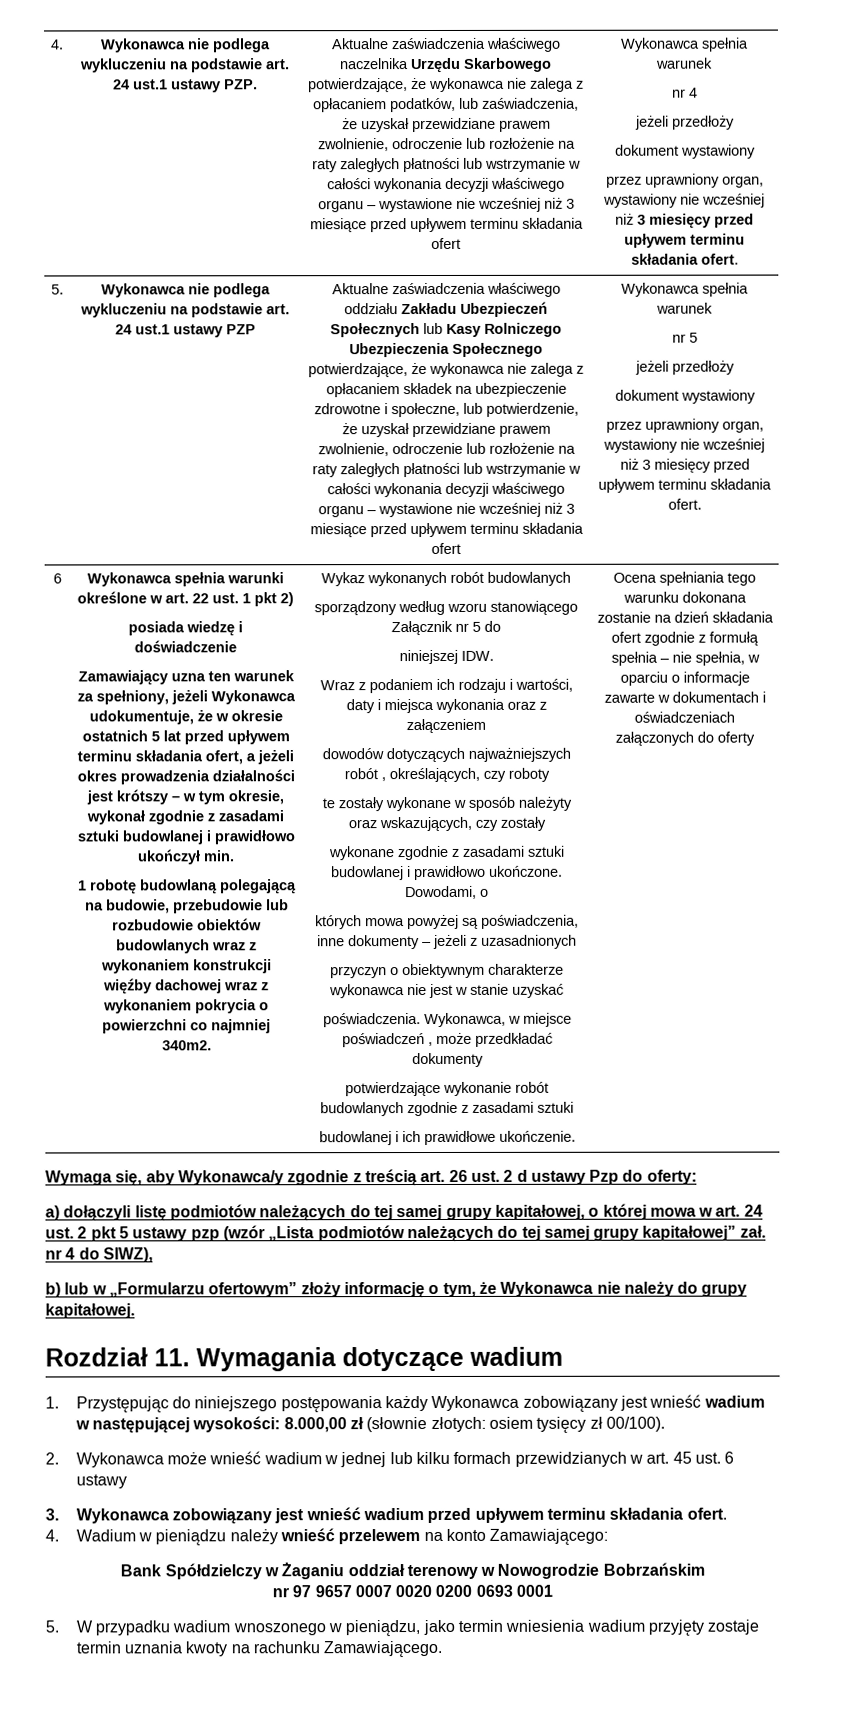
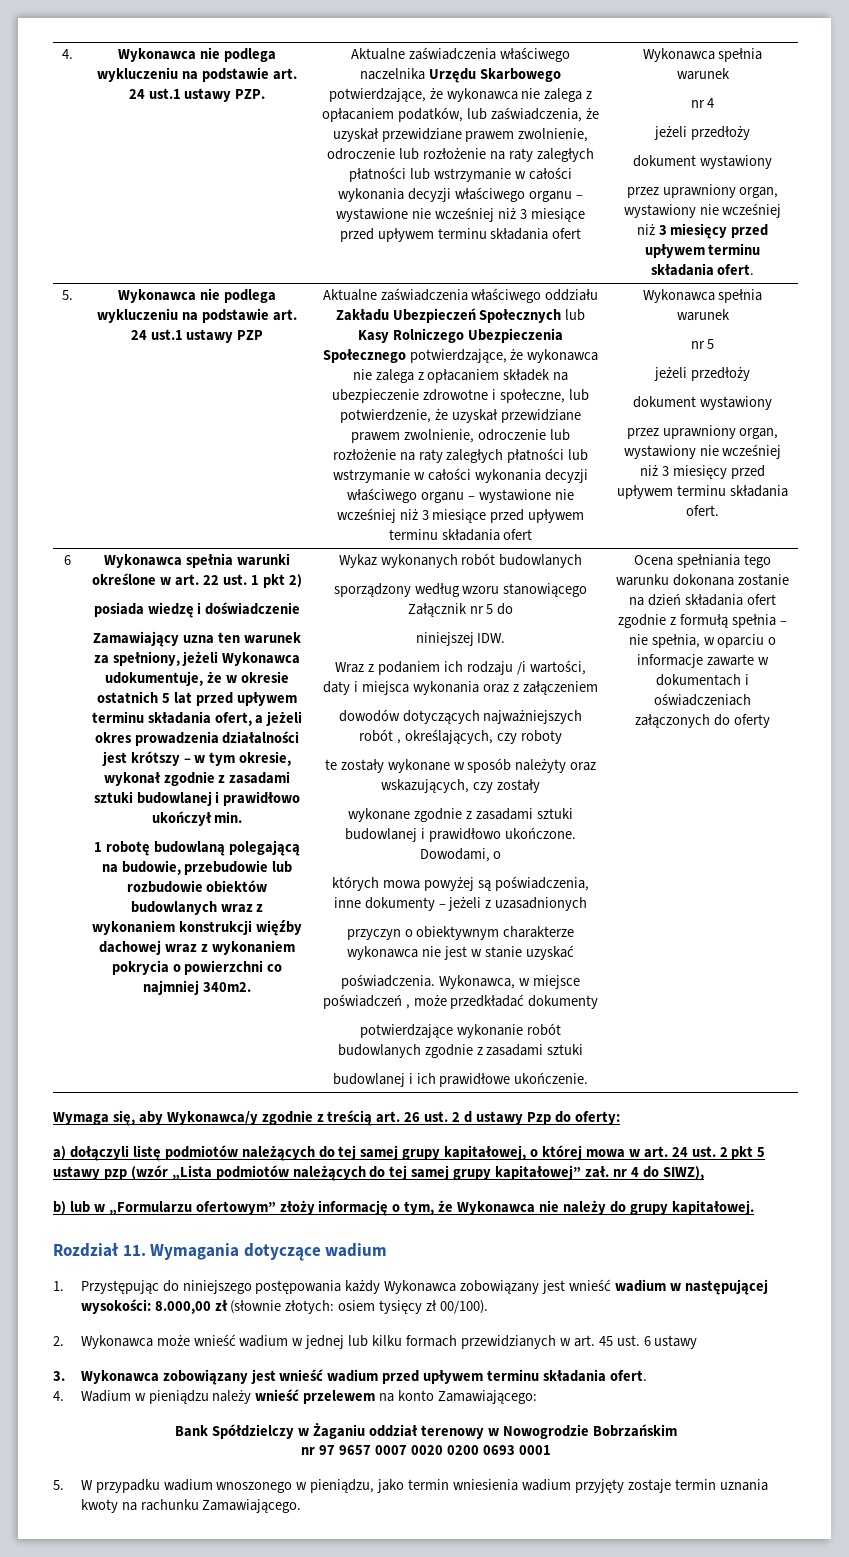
- Wraz z podaniem ich rodzaju i wartości, daty i miejsca wykonania oraz z załączeniem
+ Wraz z podaniem ich rodzaju /i wartości, daty i miejsca wykonania oraz z załączeniem

